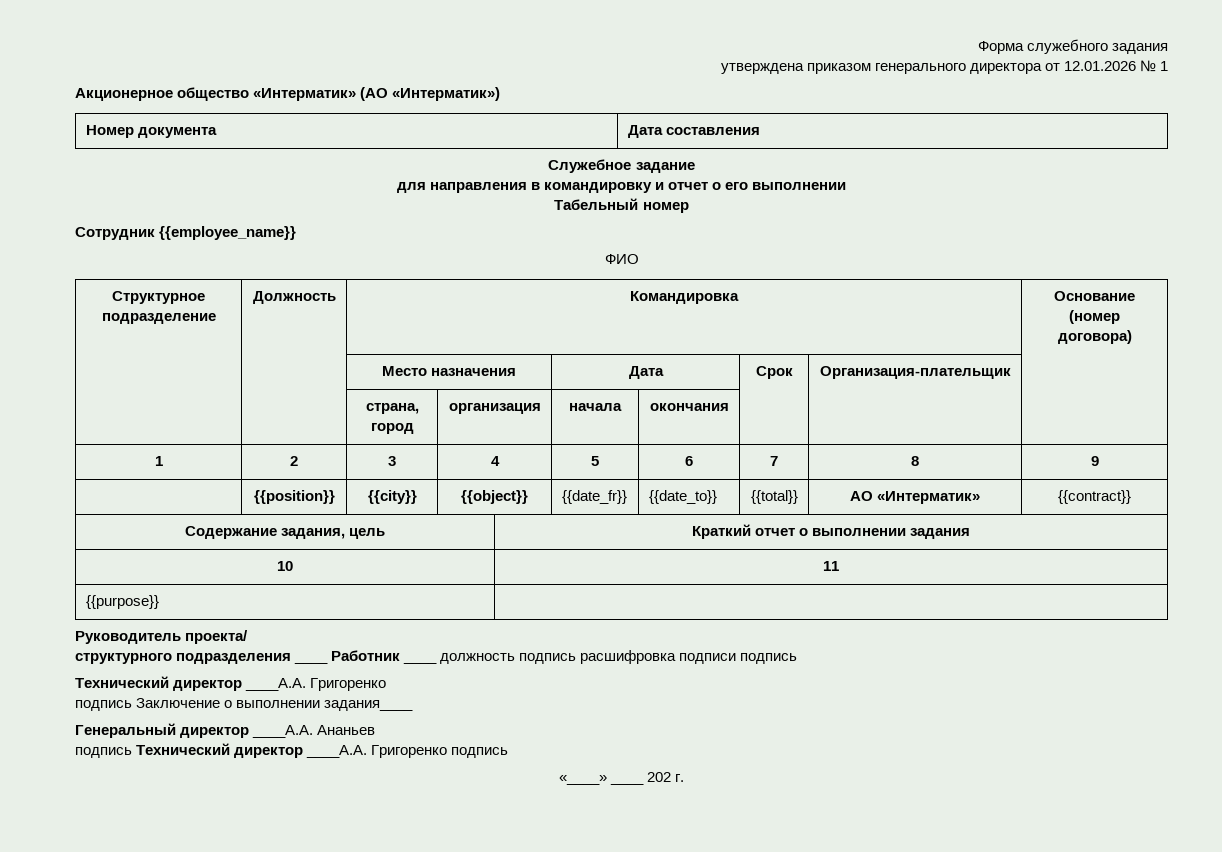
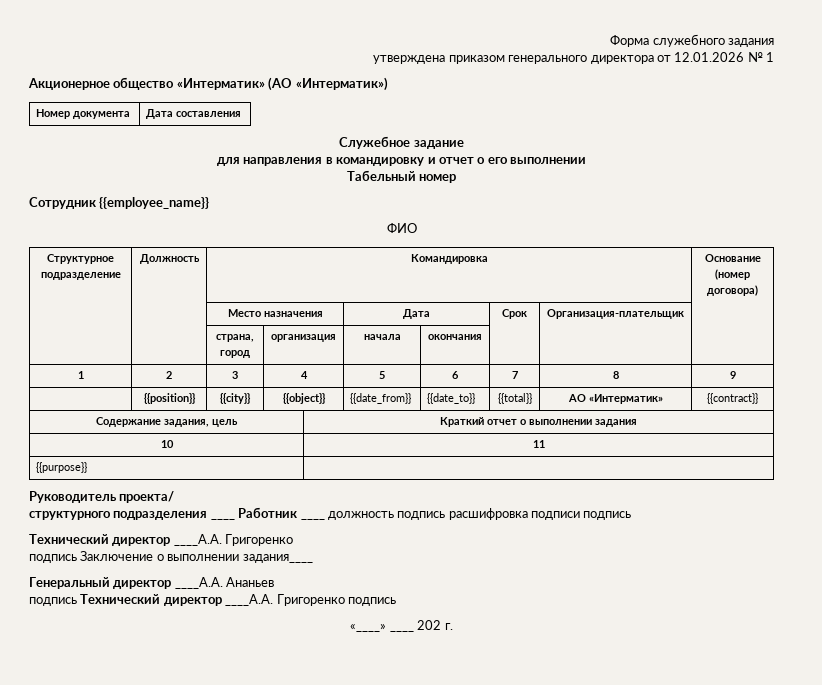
- | {{position}} | {{city}} | {{object}} | {{date_fr}} | {{date_to}} | {{total}} | АО «Интерматик» | {{contract}}
+ | {{position}} | {{city}} | {{object}} | {{date_from}} | {{date_to}} | {{total}} | АО «Интерматик» | {{contract}}

